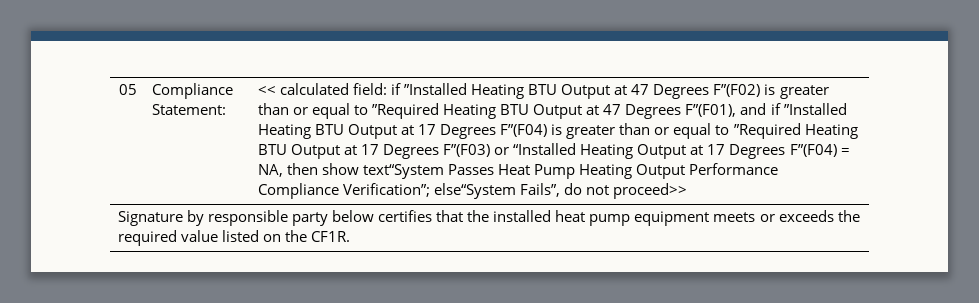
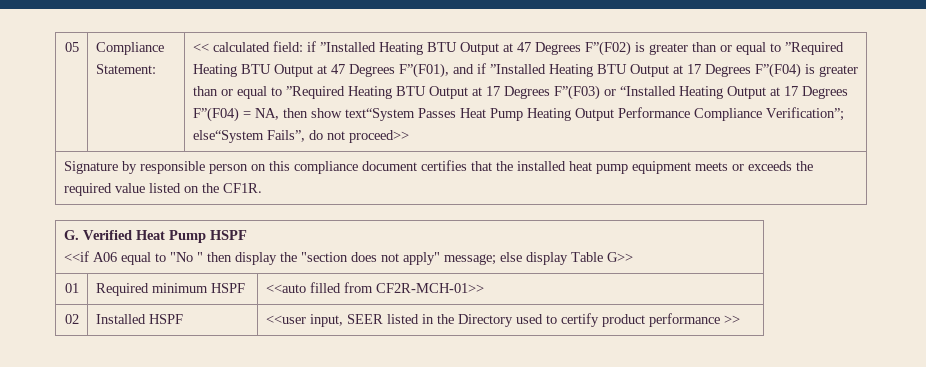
- Signature by responsible party below certifies that the installed heat pump equipment meets or exceeds the required value listed on the CF1R.
+ Signature by responsible person on this compliance document certifies that the installed heat pump equipment meets or exceeds the required value listed on the CF1R.
+ G. Verified Heat Pump HSPF
+ <<if A06 equal to "No " then display the "section does not apply" message; else display Table G>>
+ 01 | Required minimum HSPF | <<auto filled from CF2R-MCH-01>>
+ 02 | Installed HSPF | <<user input, SEER listed in the Directory used to certify product performance >>

